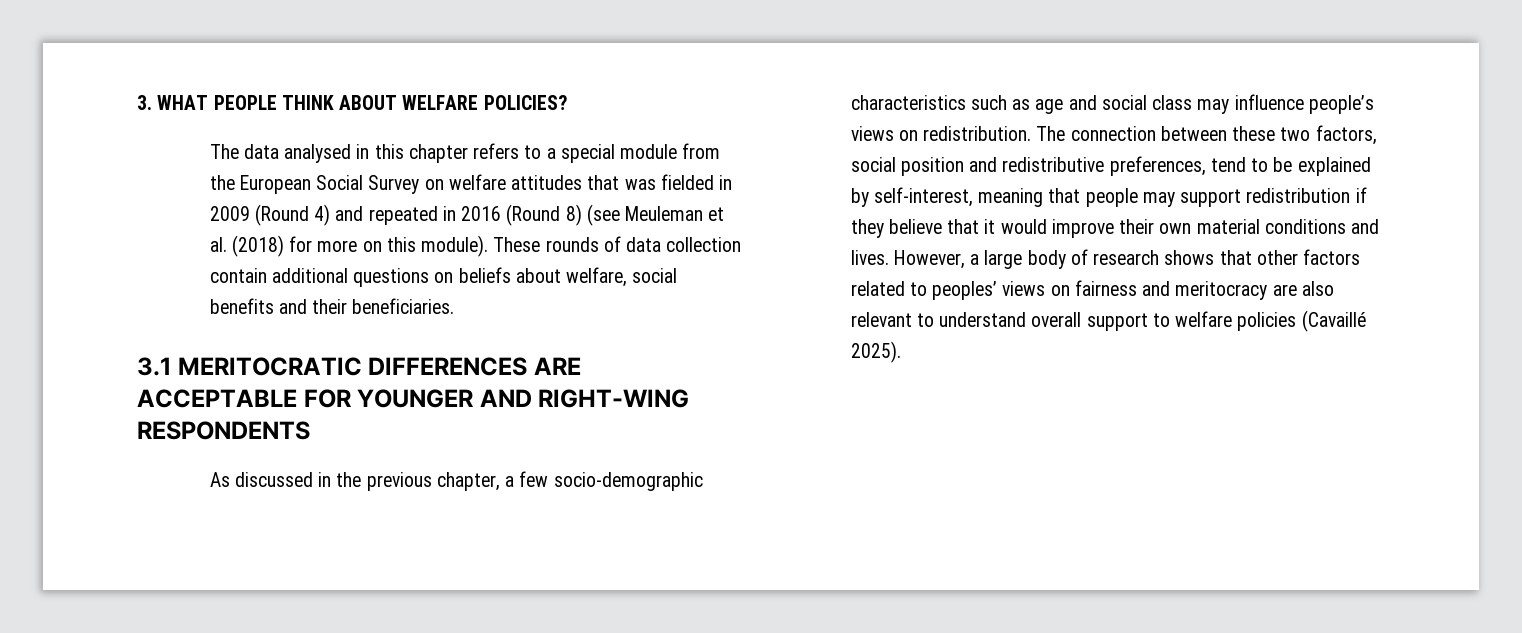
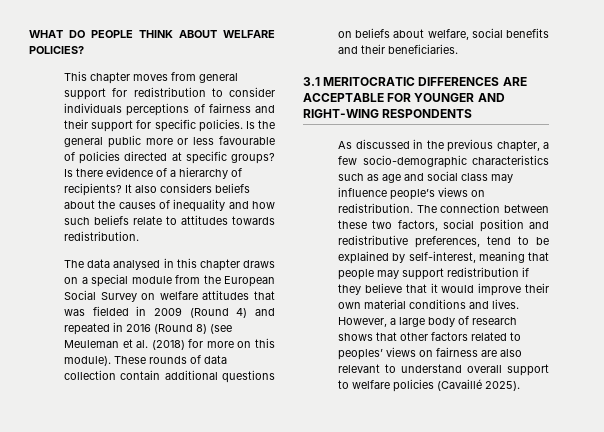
- 3. WHAT PEOPLE THINK ABOUT WELFARE POLICIES?
+ WHAT DO PEOPLE THINK ABOUT WELFARE POLICIES?
+ This chapter moves from general support for redistribution to consider individuals perceptions of fairness and their support for specific policies. Is the general public more or less favourable of policies directed at specific groups? Is there evidence of a hierarchy of recipients? It also considers beliefs about the causes of inequality and how such beliefs relate to attitudes towards redistribution.
- The data analysed in this chapter refers to a special module from the European Social Survey on welfare attitudes that was fielded in 2009 (Round 4) and repeated in 2016 (Round 8) (see Meuleman et al. (2018) for more on this module).
+ The data analysed in this chapter draws on a special module from the European Social Survey on welfare attitudes that was fielded in 2009 (Round 4) and repeated in 2016 (Round 8) (see Meuleman et al. (2018) for more on this module).
- However, a large body of research shows that other factors related to peoples’ views on fairness and meritocracy are also relevant to understand overall support to welfare policies (Cavaillé 2025).
+ However, a large body of research shows that other factors related to peoples’ views on fairness are also relevant to understand overall support to welfare policies (Cavaillé 2025).

